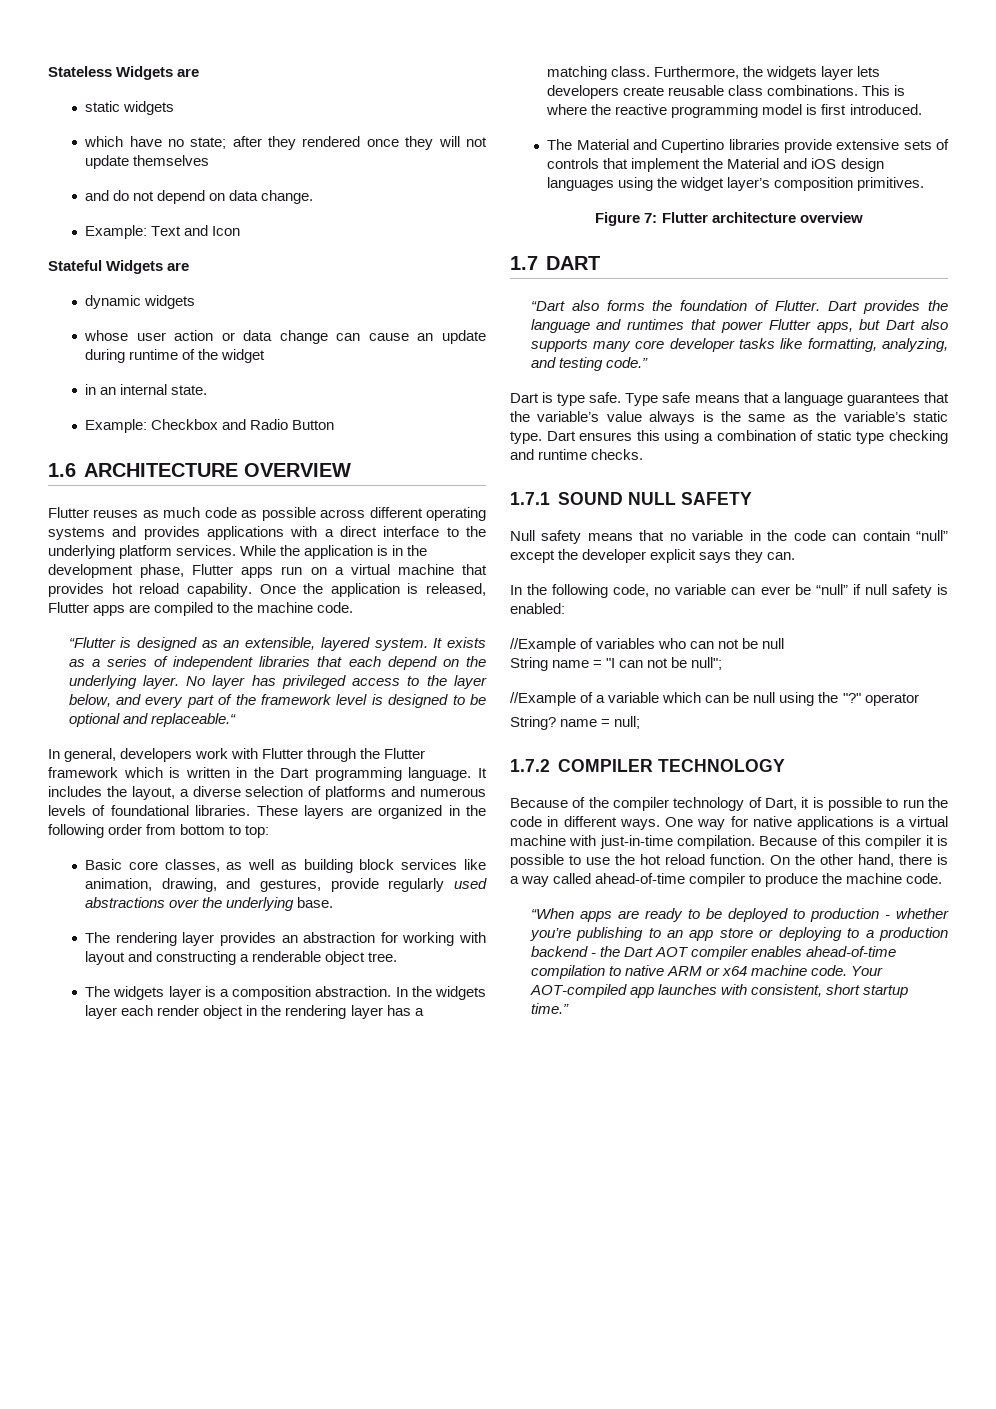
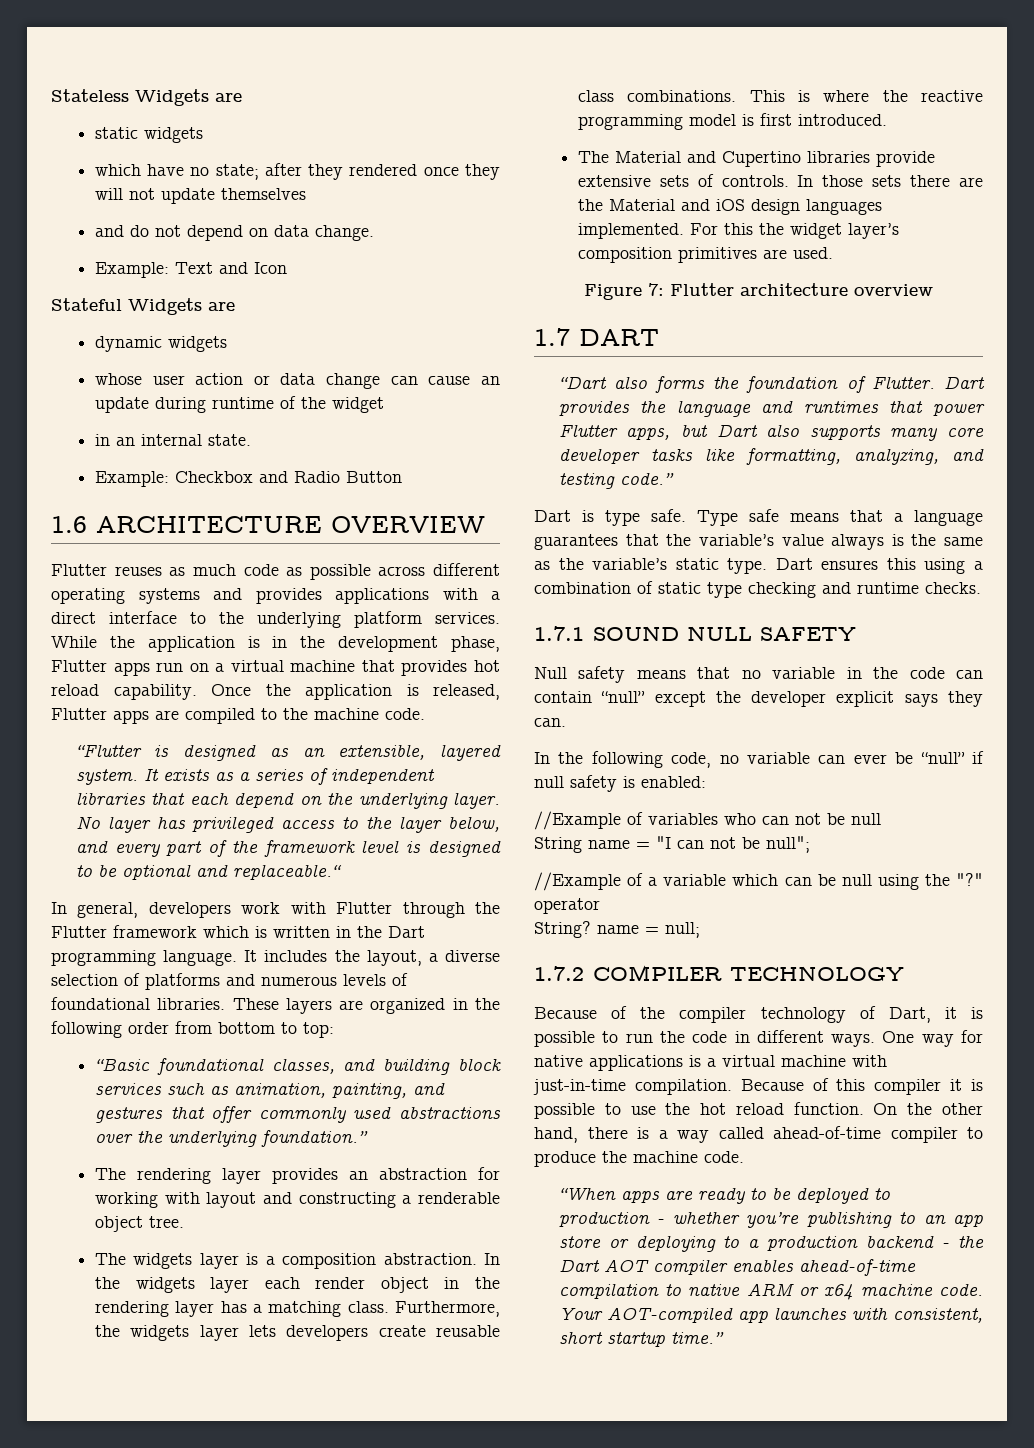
- Basic core classes, as well as building block services like animation, drawing, and gestures, provide regularly used abstractions over the underlying base.
+ “Basic foundational classes, and building block services such as animation, painting, and gestures that offer commonly used abstractions over the underlying foundation.”
- The Material and Cupertino libraries provide extensive sets of controls that implement the Material and iOS design languages using the widget layer’s composition primitives.
+ The Material and Cupertino libraries provide extensive sets of controls. In those sets there are the Material and iOS design languages implemented. For this the widget layer’s composition primitives are used.

